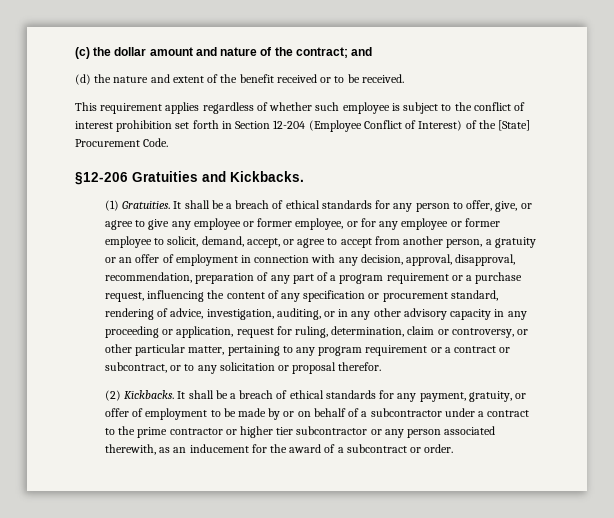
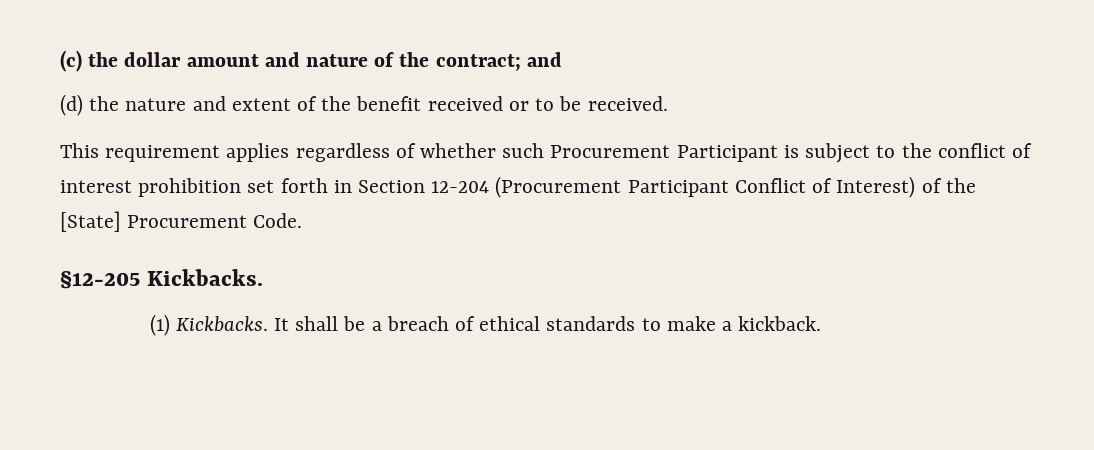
- This requirement applies regardless of whether such employee is subject to the conflict of interest prohibition set forth in Section 12-204 (Employee Conflict of Interest) of the [State] Procurement Code.
+ This requirement applies regardless of whether such Procurement Participant is subject to the conflict of interest prohibition set forth in Section 12-204 (Procurement Participant Conflict of Interest) of the [State] Procurement Code.
- §12-206 Gratuities and Kickbacks.
+ §12-205 Kickbacks.
- (1) Gratuities. It shall be a breach of ethical standards for any person to offer, give, or agree to give any employee or former employee, or for any employee or former employee to solicit, demand, accept, or agree to accept from another person, a gratuity or an offer of employment in connection with any decision, approval, disapproval, recommendation, preparation of any part of a program requirement or a purchase request, influencing the content of any specification or procurement standard, rendering of advice, investigation, auditing, or in any other advisory capacity in any proceeding or application, request for ruling, determination, claim or controversy, or other particular matter, pertaining to any program requirement or a contract or subcontract, or to any solicitation or proposal therefor.
- (2) Kickbacks.
+ (1) Kickbacks.
- It shall be a breach of ethical standards for any payment, gratuity, or offer of employment to be made by or on behalf of a subcontractor under a contract to the prime contractor or higher tier subcontractor or any person associated therewith, as an inducement for the award of a subcontract or order.
+ It shall be a breach of ethical standards to make a kickback.

